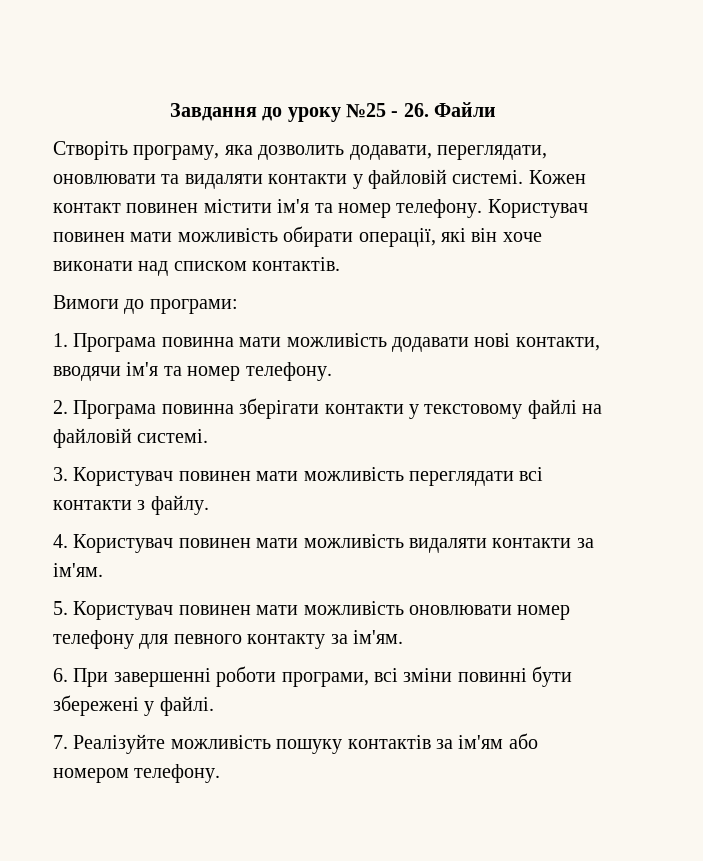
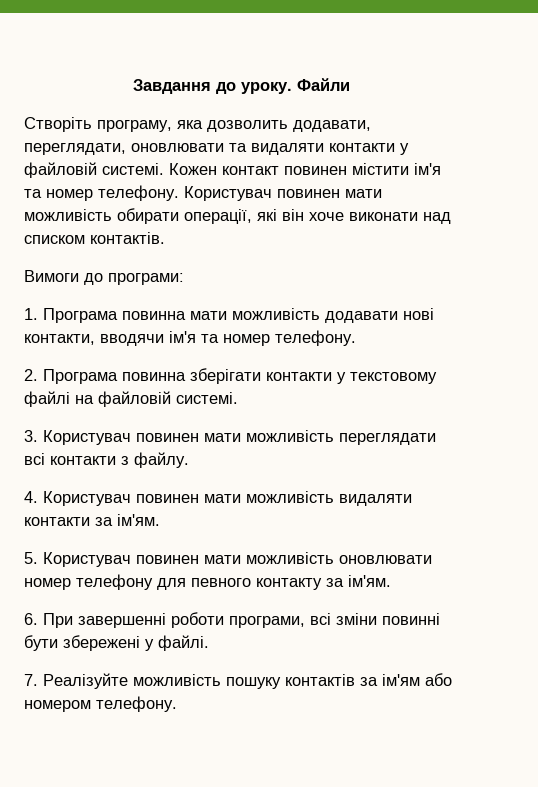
- Завдання до уроку №25 - 26. Файли
+ Завдання до уроку. Файли

